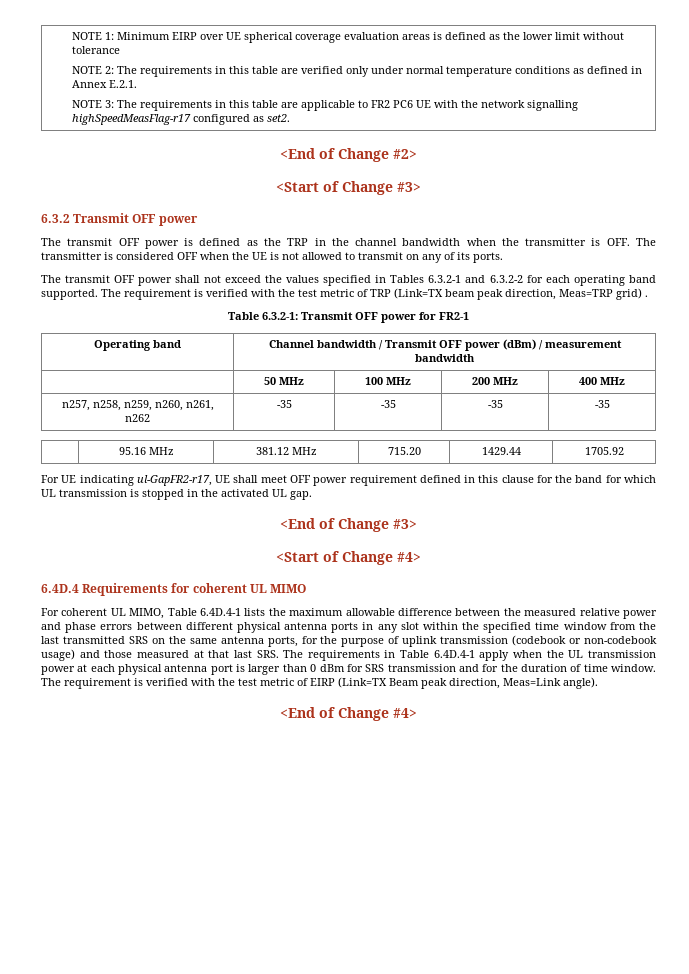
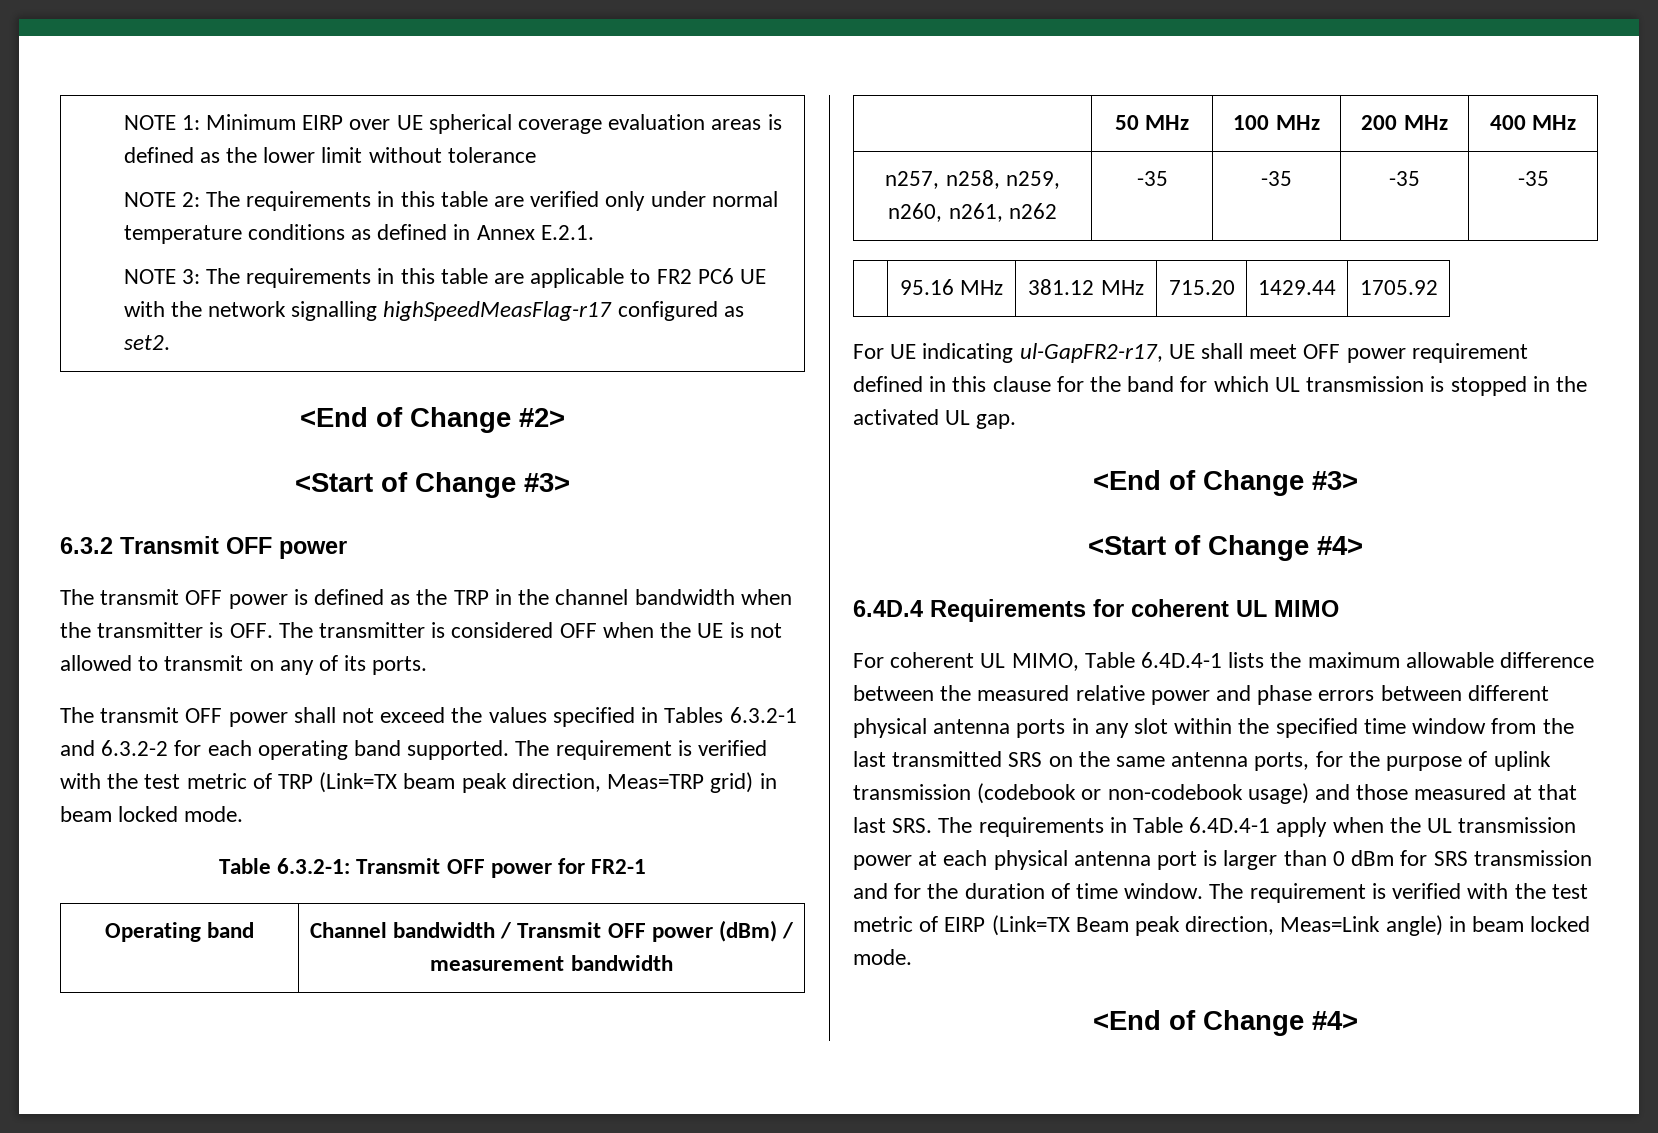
- The requirement is verified with the test metric of TRP (Link=TX beam peak direction, Meas=TRP grid) .
+ The requirement is verified with the test metric of TRP (Link=TX beam peak direction, Meas=TRP grid) in beam locked mode.
- The requirement is verified with the test metric of EIRP (Link=TX Beam peak direction, Meas=Link angle).
+ The requirement is verified with the test metric of EIRP (Link=TX Beam peak direction, Meas=Link angle) in beam locked mode.

